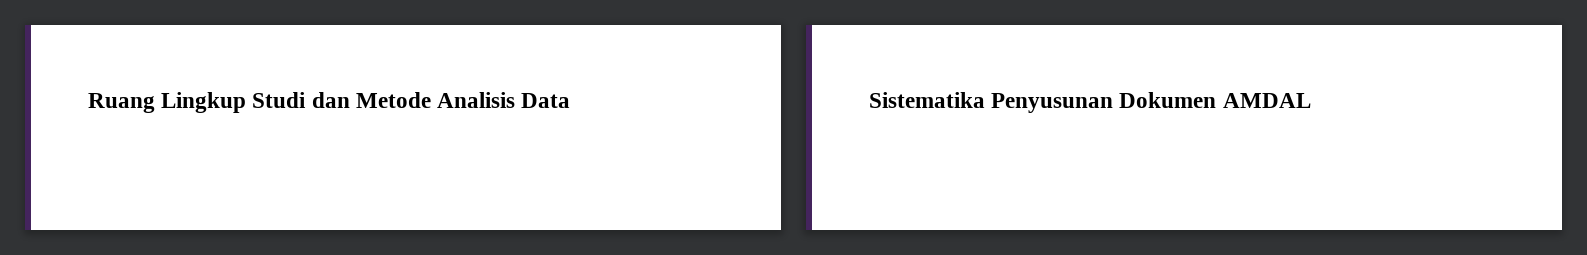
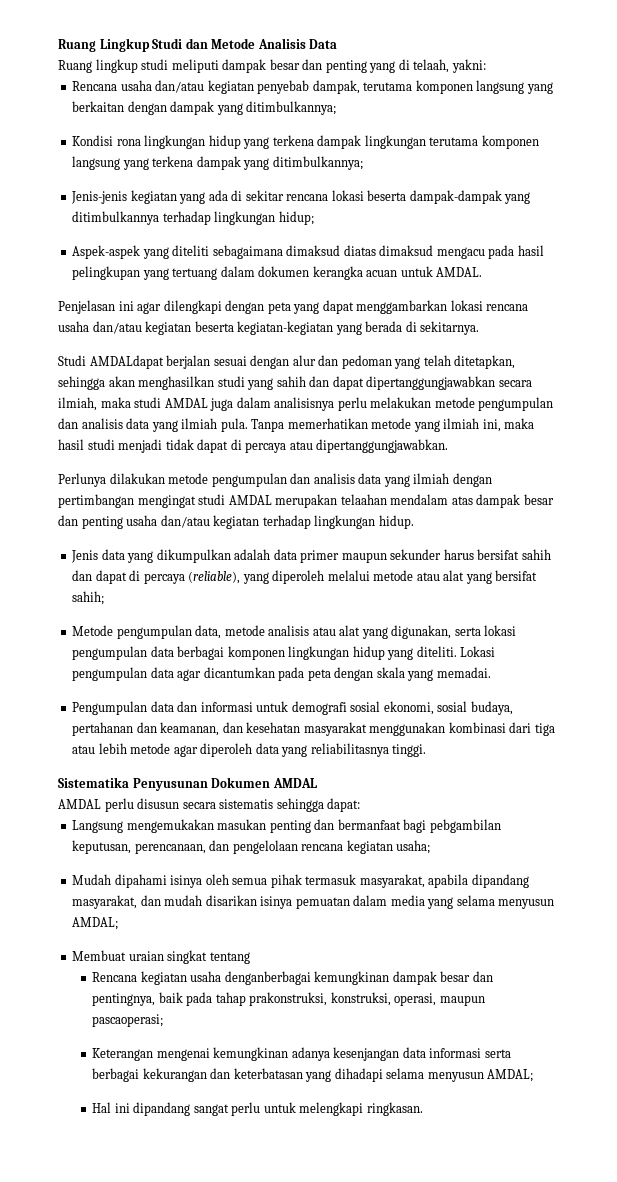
+ Ruang lingkup studi meliputi dampak besar dan penting yang di telaah, yakni:
+ Rencana usaha dan/atau kegiatan penyebab dampak, terutama komponen langsung yang berkaitan dengan dampak yang ditimbulkannya;
+ Kondisi rona lingkungan hidup yang terkena dampak lingkungan terutama komponen langsung yang terkena dampak yang ditimbulkannya;
+ Jenis-jenis kegiatan yang ada di sekitar rencana lokasi beserta dampak-dampak yang ditimbulkannya terhadap lingkungan hidup;
+ Aspek-aspek yang diteliti sebagaimana dimaksud diatas dimaksud mengacu pada hasil pelingkupan yang tertuang dalam dokumen kerangka acuan untuk AMDAL.
+ Penjelasan ini agar dilengkapi dengan peta yang dapat menggambarkan lokasi rencana usaha dan/atau kegiatan beserta kegiatan-kegiatan yang berada di sekitarnya.
+ Studi AMDALdapat berjalan sesuai dengan alur dan pedoman yang telah ditetapkan, sehingga akan menghasilkan studi yang sahih dan dapat dipertanggungjawabkan secara ilmiah, maka studi AMDAL juga dalam analisisnya perlu melakukan metode pengumpulan dan analisis data yang ilmiah pula. Tanpa memerhatikan metode yang ilmiah ini, maka hasil studi menjadi tidak dapat di percaya atau dipertanggungjawabkan.
+ Perlunya dilakukan metode pengumpulan dan analisis data yang ilmiah dengan pertimbangan mengingat studi AMDAL merupakan telaahan mendalam atas dampak besar dan penting usaha dan/atau kegiatan terhadap lingkungan hidup.
+ Jenis data yang dikumpulkan adalah data primer maupun sekunder harus bersifat sahih dan dapat di percaya (reliable), yang diperoleh melalui metode atau alat yang bersifat sahih;
+ Metode pengumpulan data, metode analisis atau alat yang digunakan, serta lokasi pengumpulan data berbagai komponen lingkungan hidup yang diteliti. Lokasi pengumpulan data agar dicantumkan pada peta dengan skala yang memadai.
+ Pengumpulan data dan informasi untuk demografi sosial ekonomi, sosial budaya, pertahanan dan keamanan, dan kesehatan masyarakat menggunakan kombinasi dari tiga atau lebih metode agar diperoleh data yang reliabilitasnya tinggi.
  Sistematika Penyusunan Dokumen AMDAL
+ AMDAL perlu disusun secara sistematis sehingga dapat:
+ Langsung mengemukakan masukan penting dan bermanfaat bagi pebgambilan keputusan, perencanaan, dan pengelolaan rencana kegiatan usaha;
+ Mudah dipahami isinya oleh semua pihak termasuk masyarakat, apabila dipandang masyarakat, dan mudah disarikan isinya pemuatan dalam media yang selama menyusun AMDAL;
+ Membuat uraian singkat tentang
+ Rencana kegiatan usaha denganberbagai kemungkinan dampak besar dan pentingnya, baik pada tahap prakonstruksi, konstruksi, operasi, maupun pascaoperasi;
+ Keterangan mengenai kemungkinan adanya kesenjangan data informasi serta berbagai kekurangan dan keterbatasan yang dihadapi selama menyusun AMDAL;
+ Hal ini dipandang sangat perlu untuk melengkapi ringkasan.

